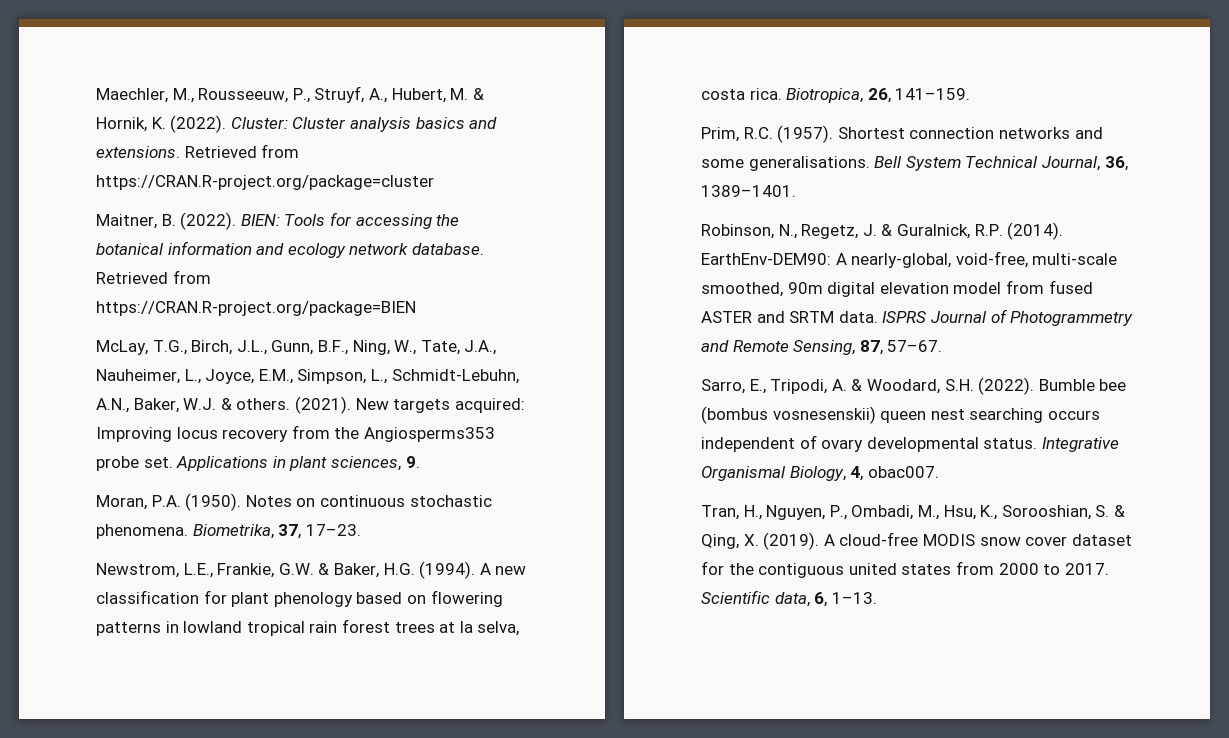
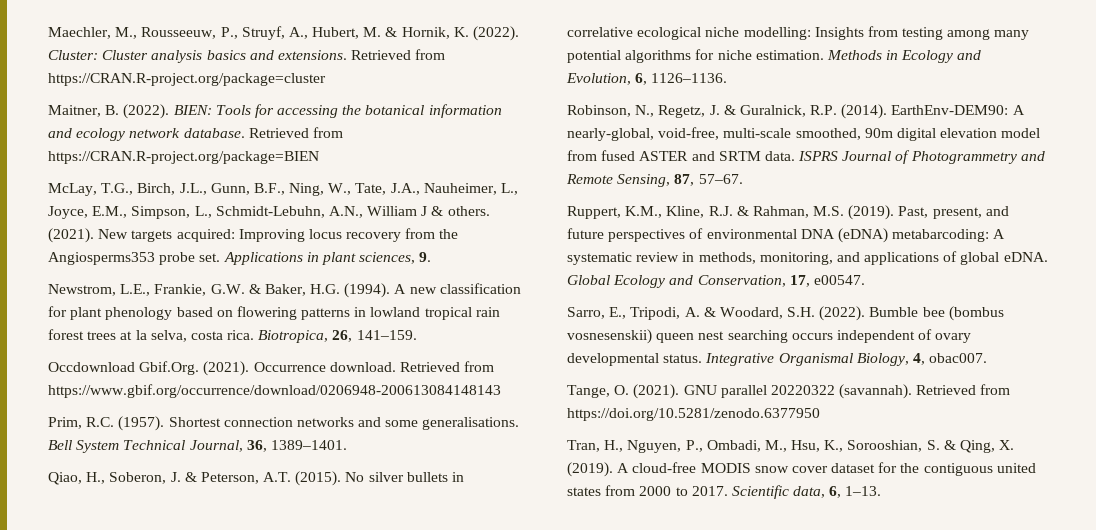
- McLay, T.G., Birch, J.L., Gunn, B.F., Ning, W., Tate, J.A., Nauheimer, L., Joyce, E.M., Simpson, L., Schmidt-Lebuhn, A.N., Baker, W.J. & others.
+ McLay, T.G., Birch, J.L., Gunn, B.F., Ning, W., Tate, J.A., Nauheimer, L., Joyce, E.M., Simpson, L., Schmidt-Lebuhn, A.N., William J & others.
- Moran, P.A. (1950). Notes on continuous stochastic phenomena. Biometrika, 37, 17–23.
+ Occdownload Gbif.Org. (2021). Occurrence download. Retrieved from https://www.gbif.org/occurrence/download/0206948-200613084148143
+ Qiao, H., Soberon, J. & Peterson, A.T. (2015). No silver bullets in correlative ecological niche modelling: Insights from testing among many potential algorithms for niche estimation. Methods in Ecology and Evolution, 6, 1126–1136.
+ Ruppert, K.M., Kline, R.J. & Rahman, M.S. (2019). Past, present, and future perspectives of environmental DNA (eDNA) metabarcoding: A systematic review in methods, monitoring, and applications of global eDNA. Global Ecology and Conservation, 17, e00547.
+ Tange, O. (2021). GNU parallel 20220322 (savannah). Retrieved from https://doi.org/10.5281/zenodo.6377950

